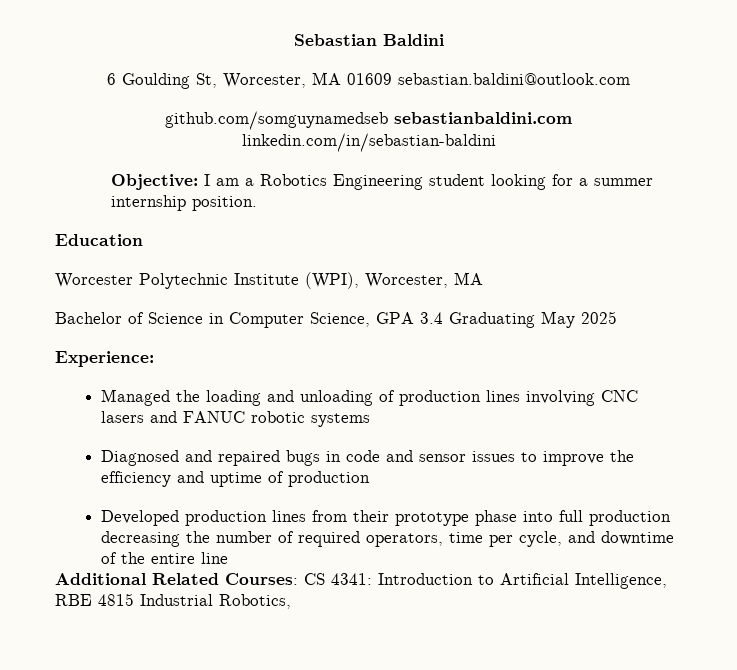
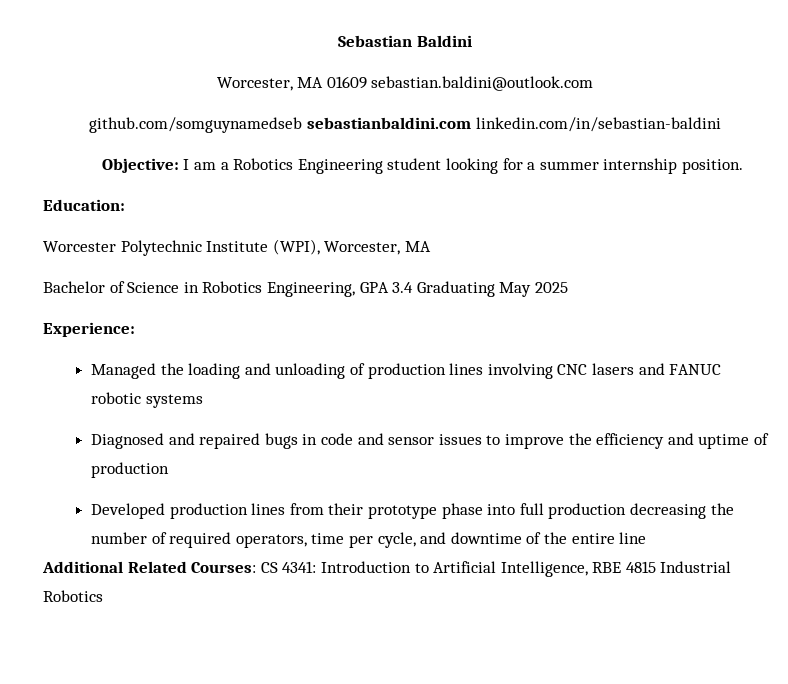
- 6 Goulding St, Worcester, MA 01609 sebastian.baldini@outlook.com
+ Worcester, MA 01609 sebastian.baldini@outlook.com
- Education
+ Education:
- Bachelor of Science in Computer Science, GPA 3.4 Graduating May 2025
+ Bachelor of Science in Robotics Engineering, GPA 3.4 Graduating May 2025
- Additional Related Courses: CS 4341: Introduction to Artificial Intelligence, RBE 4815 Industrial Robotics,
+ Additional Related Courses: CS 4341: Introduction to Artificial Intelligence, RBE 4815 Industrial Robotics

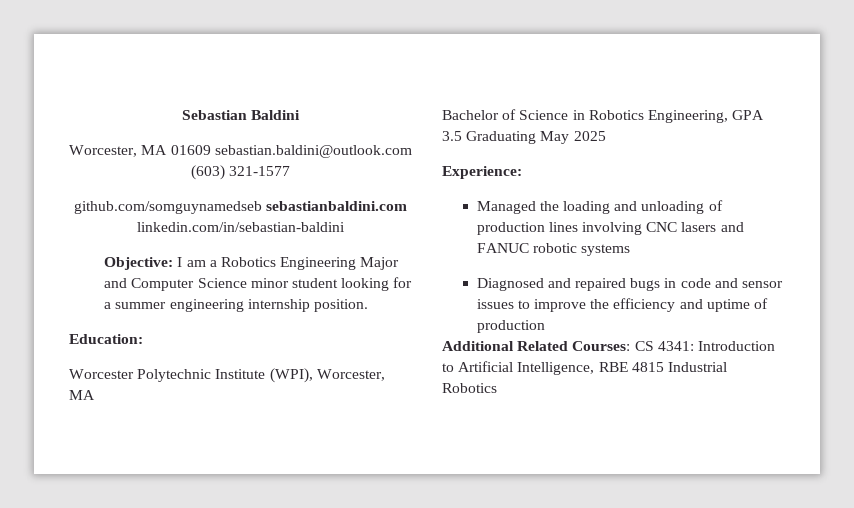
- Worcester, MA 01609 sebastian.baldini@outlook.com
+ Worcester, MA 01609 sebastian.baldini@outlook.com (603) 321-1577
- Objective: I am a Robotics Engineering student looking for a summer internship position.
+ Objective: I am a Robotics Engineering Major and Computer Science minor student looking for a summer engineering internship position.
- Bachelor of Science in Robotics Engineering, GPA 3.4 Graduating May 2025
+ Bachelor of Science in Robotics Engineering, GPA 3.5 Graduating May 2025
- Developed production lines from their prototype phase into full production decreasing the number of required operators, time per cycle, and downtime of the entire line

